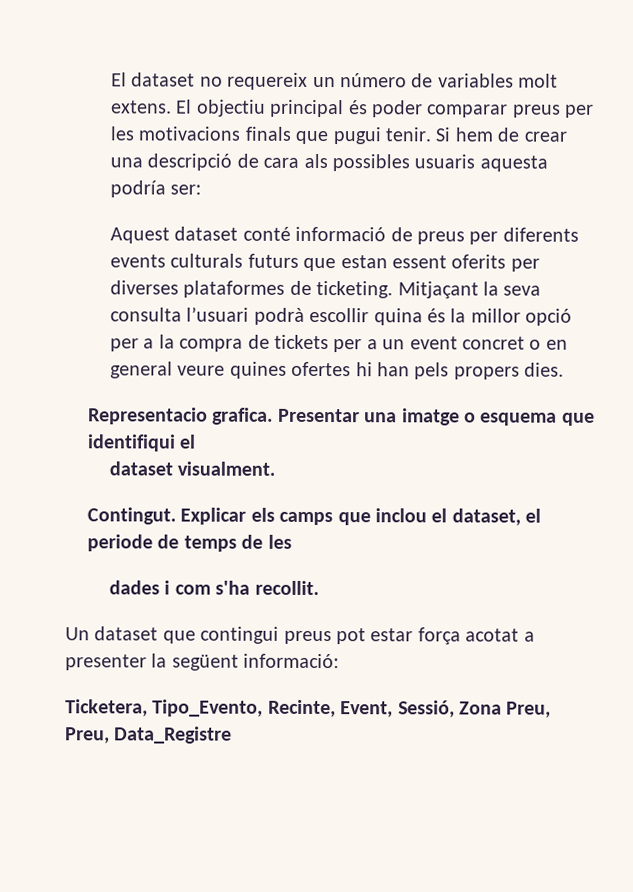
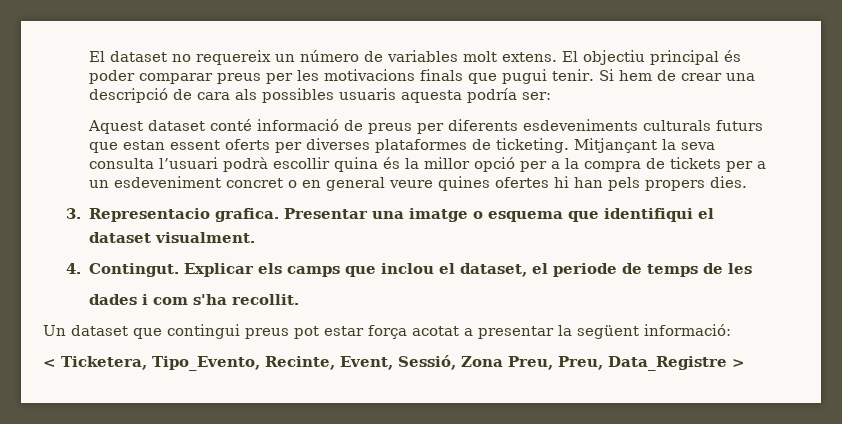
- Aquest dataset conté informació de preus per diferents events culturals futurs que estan essent oferits per diverses plataformes de ticketing.
+ Aquest dataset conté informació de preus per diferents esdeveniments culturals futurs que estan essent oferts per diverses plataformes de ticketing.
- Mitjaçant la seva consulta l’usuari podrà escollir quina és la millor opció per a la compra de tickets per a un event concret o en general veure quines ofertes hi han pels propers dies.
+ Mitjançant la seva consulta l’usuari podrà escollir quina és la millor opció per a la compra de tickets per a un esdeveniment concret o en general veure quines ofertes hi han pels propers dies.
- Representacio grafica.
+ 3. Representacio grafica.
- Contingut.
+ 4. Contingut.
- Un dataset que contingui preus pot estar força acotat a presenter la següent informació:
+ Un dataset que contingui preus pot estar força acotat a presentar la següent informació:
- Ticketera, Tipo_Evento, Recinte, Event, Sessió, Zona Preu, Preu, Data_Registre
+ < Ticketera, Tipo_Evento, Recinte, Event, Sessió, Zona Preu, Preu, Data_Registre >

